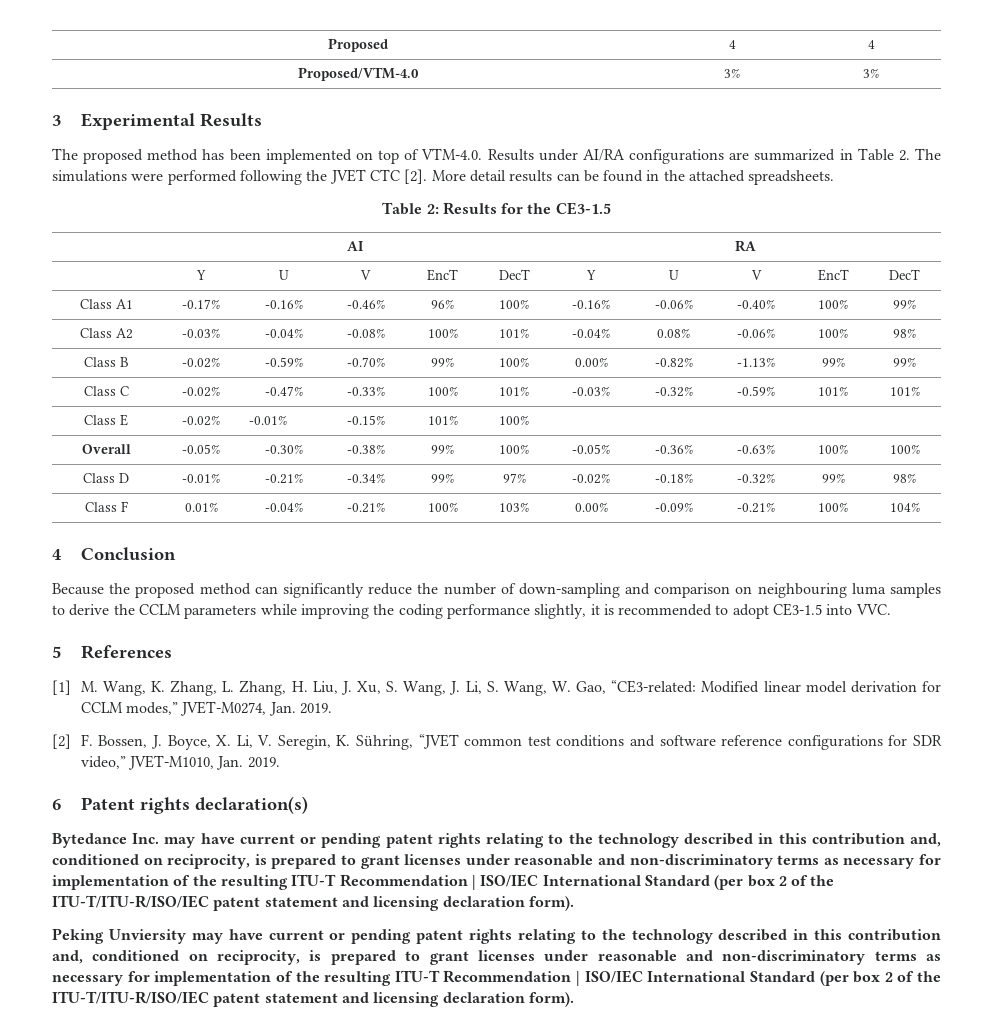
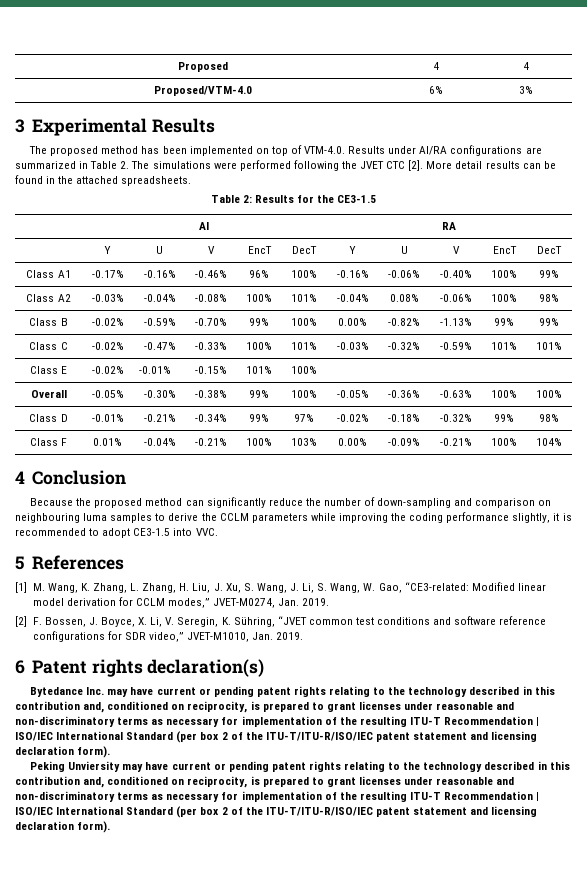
- Proposed/VTM-4.0 | 3% | 3%
+ Proposed/VTM-4.0 | 6% | 3%

